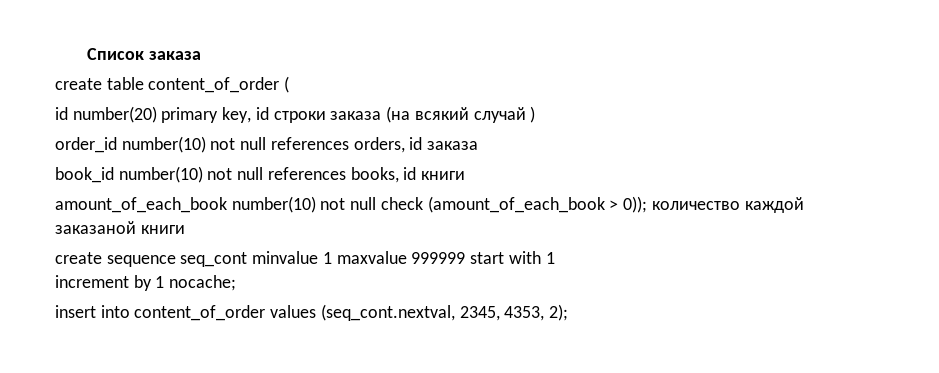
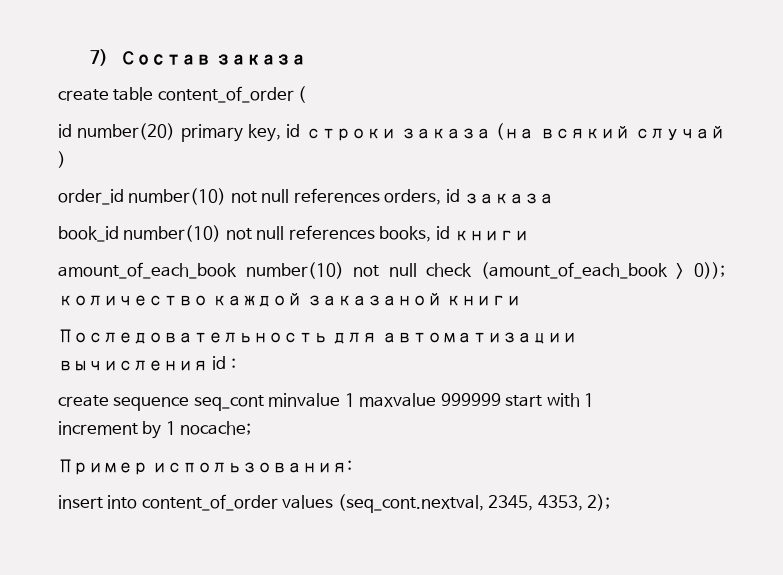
- Список заказа
+ 7) Состав заказа
+ Последовательность для автоматизации вычисления id :
+ Пример использования:

